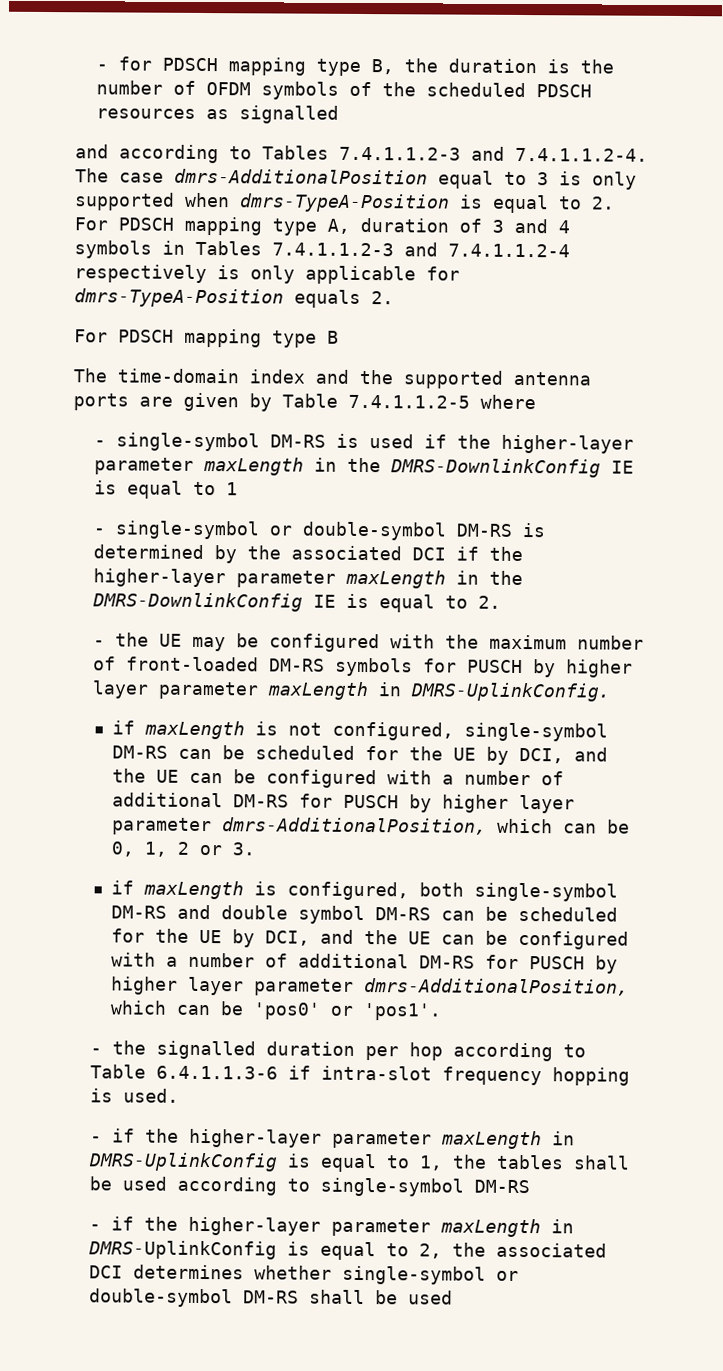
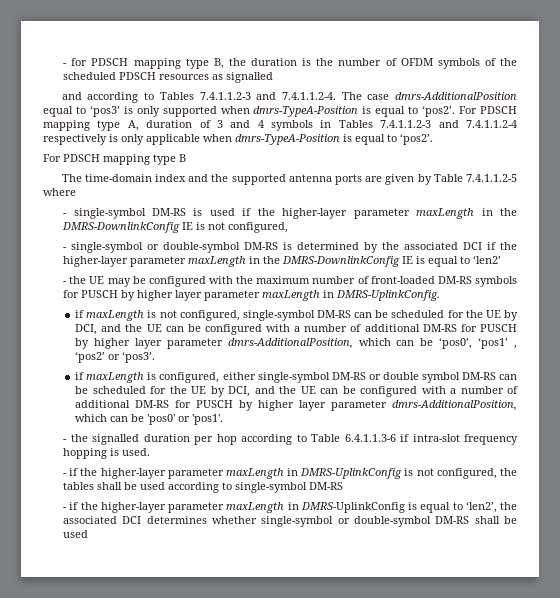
- and according to Tables 7.4.1.1.2-3 and 7.4.1.1.2-4. The case dmrs-AdditionalPosition equal to 3 is only supported when dmrs-TypeA-Position is equal to 2. For PDSCH mapping type A, duration of 3 and 4 symbols in Tables 7.4.1.1.2-3 and 7.4.1.1.2-4 respectively is only applicable for dmrs-TypeA-Position equals 2.
+ and according to Tables 7.4.1.1.2-3 and 7.4.1.1.2-4. The case dmrs-AdditionalPosition equal to ‘pos3’ is only supported when dmrs-TypeA-Position is equal to ‘pos2’. For PDSCH mapping type A, duration of 3 and 4 symbols in Tables 7.4.1.1.2-3 and 7.4.1.1.2-4 respectively is only applicable when dmrs-TypeA-Position is equal to ‘pos2’.
- - single-symbol DM-RS is used if the higher-layer parameter maxLength in the DMRS-DownlinkConfig IE is equal to 1
+ - single-symbol DM-RS is used if the higher-layer parameter maxLength in the DMRS-DownlinkConfig IE is not configured,
- - single-symbol or double-symbol DM-RS is determined by the associated DCI if the higher-layer parameter maxLength in the DMRS-DownlinkConfig IE is equal to 2.
+ - single-symbol or double-symbol DM-RS is determined by the associated DCI if the higher-layer parameter maxLength in the DMRS-DownlinkConfig IE is equal to ‘len2’
- if maxLength is not configured, single-symbol DM-RS can be scheduled for the UE by DCI, and the UE can be configured with a number of additional DM-RS for PUSCH by higher layer parameter dmrs-AdditionalPosition, which can be 0, 1, 2 or 3.
+ if maxLength is not configured, single-symbol DM-RS can be scheduled for the UE by DCI, and the UE can be configured with a number of additional DM-RS for PUSCH by higher layer parameter dmrs-AdditionalPosition, which can be ‘pos0’, ‘pos1’ , ‘pos2’ or ‘pos3’.
- if maxLength is configured, both single-symbol DM-RS and double symbol DM-RS can be scheduled for the UE by DCI, and the UE can be configured with a number of additional DM-RS for PUSCH by higher layer parameter dmrs-AdditionalPosition, which can be 'pos0' or 'pos1'.
+ if maxLength is configured, either single-symbol DM-RS or double symbol DM-RS can be scheduled for the UE by DCI, and the UE can be configured with a number of additional DM-RS for PUSCH by higher layer parameter dmrs-AdditionalPosition, which can be 'pos0' or 'pos1'.
- - if the higher-layer parameter maxLength in DMRS-UplinkConfig is equal to 1, the tables shall be used according to single-symbol DM-RS
+ - if the higher-layer parameter maxLength in DMRS-UplinkConfig is not configured, the tables shall be used according to single-symbol DM-RS
- - if the higher-layer parameter maxLength in DMRS-UplinkConfig is equal to 2, the associated DCI determines whether single-symbol or double-symbol DM-RS shall be used
+ - if the higher-layer parameter maxLength in DMRS-UplinkConfig is equal to ‘len2’, the associated DCI determines whether single-symbol or double-symbol DM-RS shall be used

